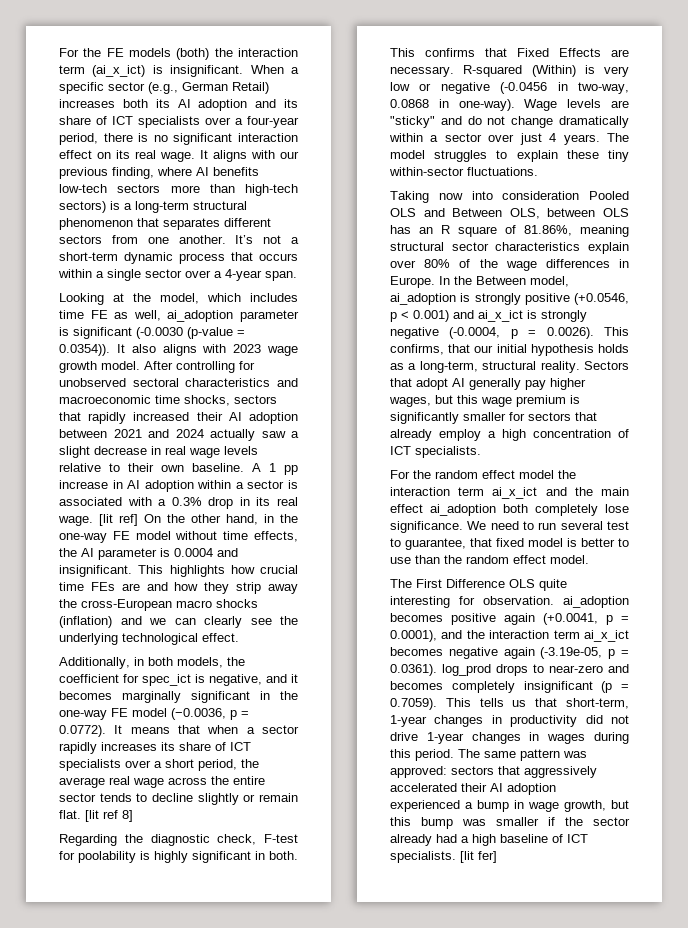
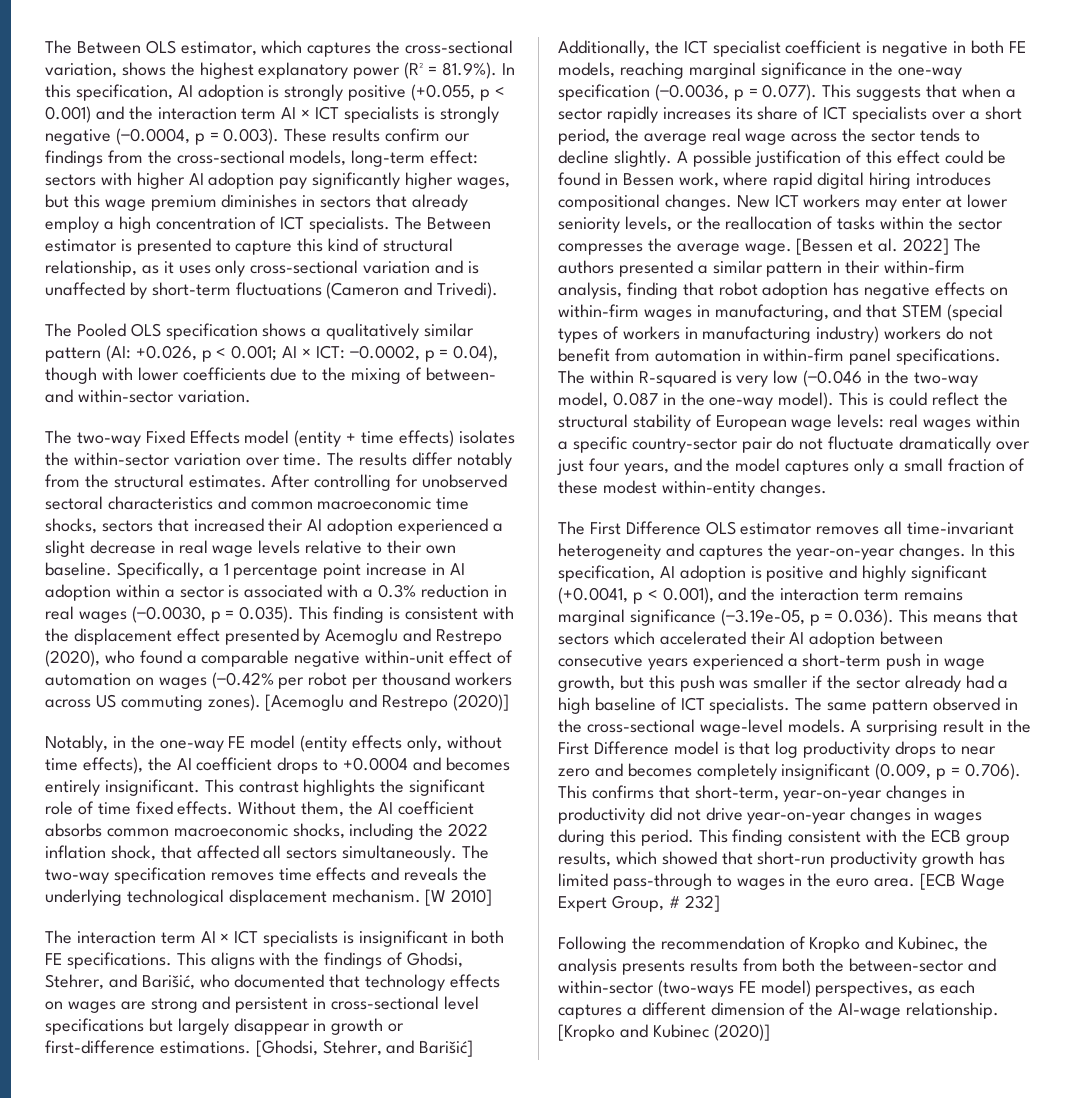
- For the FE models (both) the interaction term (ai_x_ict) is insignificant. When a specific sector (e.g., German Retail) increases both its AI adoption and its share of ICT specialists over a four-year period, there is no significant interaction effect on its real wage. It aligns with our previous finding, where AI benefits low-tech sectors more than high-tech sectors) is a long-term structural phenomenon that separates different sectors from one another. It’s not a short-term dynamic process that occurs within a single sector over a 4-year span.
- Looking at the model, which includes time FE as well, ai_adoption parameter is significant (-0.0030 (p-value = 0.0354)). It also aligns with 2023 wage growth model.
+ The Between OLS estimator, which captures the cross-sectional variation, shows the highest explanatory power (R² = 81.9%). In this specification, AI adoption is strongly positive (+0.055, p < 0.001) and the interaction term AI × ICT specialists is strongly negative (−0.0004, p = 0.003). These results confirm our findings from the cross-sectional models, long-term effect: sectors with higher AI adoption pay significantly higher wages, but this wage premium diminishes in sectors that already employ a high concentration of ICT specialists. The Between estimator is presented to capture this kind of structural relationship, as it uses only cross-sectional variation and is unaffected by short-term fluctuations (Cameron and Trivedi).
+ The Pooled OLS specification shows a qualitatively similar pattern (AI: +0.026, p < 0.001; AI × ICT: −0.0002, p = 0.04), though with lower coefficients due to the mixing of between- and within-sector variation.
+ The two-way Fixed Effects model (entity + time effects) isolates the within-sector variation over time. The results differ notably from the structural estimates.
- After controlling for unobserved sectoral characteristics and macroeconomic time shocks, sectors that rapidly increased their AI adoption between 2021 and 2024 actually saw a slight decrease in real wage levels relative to their own baseline.
+ After controlling for unobserved sectoral characteristics and common macroeconomic time shocks, sectors that increased their AI adoption experienced a slight decrease in real wage levels relative to their own baseline.
- A 1 pp increase in AI adoption within a sector is associated with a 0.3% drop in its real wage. [lit ref] On the other hand, in the one-way FE model without time effects, the AI parameter is 0.0004 and insignificant. This highlights how crucial time FEs are and how they strip away the cross-European macro shocks (inflation) and we can clearly see the underlying technological effect.
- Additionally, in both models, the coefficient for spec_ict is negative, and it becomes marginally significant in the one-way FE model (−0.0036, p = 0.0772). It means that when a sector rapidly increases its share of ICT specialists over a short period, the average real wage across the entire sector tends to decline slightly or remain flat. [lit ref 8]
- Regarding the diagnostic check, F-test for poolability is highly significant in both. This confirms that Fixed Effects are necessary. R-squared (Within) is very low or negative (-0.0456 in two-way, 0.0868 in one-way). Wage levels are "sticky" and do not change dramatically within a sector over just 4 years. The model struggles to explain these tiny within-sector fluctuations.
- Taking now into consideration Pooled OLS and Between OLS, between OLS has an R square of 81.86%, meaning structural sector characteristics explain over 80% of the wage differences in Europe. In the Between model, ai_adoption is strongly positive (+0.0546, p < 0.001) and ai_x_ict is strongly negative (-0.0004, p = 0.0026). This confirms, that our initial hypothesis holds as a long-term, structural reality. Sectors that adopt AI generally pay higher wages, but this wage premium is significantly smaller for sectors that already employ a high concentration of ICT specialists.
- For the random effect model the interaction term ai_x_ict and the main effect ai_adoption both completely lose significance. We need to run several test to guarantee, that fixed model is better to use than the random effect model.
- The First Difference OLS quite interesting for observation. ai_adoption becomes positive again (+0.0041, p = 0.0001), and the interaction term ai_x_ict becomes negative again (-3.19e-05, p = 0.0361). log_prod drops to near-zero and becomes completely insignificant (p = 0.7059). This tells us that short-term, 1-year changes in productivity did not drive 1-year changes in wages during this period. The same pattern was approved: sectors that aggressively accelerated their AI adoption experienced a bump in wage growth, but this bump was smaller if the sector already had a high baseline of ICT specialists.
+ Specifically, a 1 percentage point increase in AI adoption within a sector is associated with a 0.3% reduction in real wages (−0.0030, p = 0.035). This finding is consistent with the displacement effect presented by Acemoglu and Restrepo (2020), who found a comparable negative within-unit effect of automation on wages (−0.42% per robot per thousand workers across US commuting zones). [Acemoglu and Restrepo (2020)]
+ Notably, in the one-way FE model (entity effects only, without time effects), the AI coefficient drops to +0.0004 and becomes entirely insignificant. This contrast highlights the significant role of time fixed effects. Without them, the AI coefficient absorbs common macroeconomic shocks, including the 2022 inflation shock, that affected all sectors simultaneously. The two-way specification removes time effects and reveals the underlying technological displacement mechanism. [W 2010]
+ The interaction term AI × ICT specialists is insignificant in both FE specifications. This aligns with the findings of Ghodsi, Stehrer, and Barišić, who documented that technology effects on wages are strong and persistent in cross-sectional level specifications but largely disappear in growth or first-difference estimations. [Ghodsi, Stehrer, and Barišić] Additionally, the ICT specialist coefficient is negative in both FE models, reaching marginal significance in the one-way specification (−0.0036, p = 0.077). This suggests that when a sector rapidly increases its share of ICT specialists over a short period, the average real wage across the sector tends to decline slightly. A possible justification of this effect could be found in Bessen work, where rapid digital hiring introduces compositional changes. New ICT workers may enter at lower seniority levels, or the reallocation of tasks within the sector compresses the average wage. [Bessen et al. 2022] The authors presented a similar pattern in their within-firm analysis, finding that robot adoption has negative effects on within-firm wages in manufacturing, and that STEM (special types of workers in manufacturing industry) workers do not benefit from automation in within-firm panel specifications. The within R-squared is very low (−0.046 in the two-way model, 0.087 in the one-way model). This is could reflect the structural stability of European wage levels: real wages within a specific country-sector pair do not fluctuate dramatically over just four years, and the model captures only a small fraction of these modest within-entity changes.
+ The First Difference OLS estimator removes all time-invariant heterogeneity and captures the year-on-year changes. In this specification, AI adoption is positive and highly significant (+0.0041, p < 0.001), and the interaction term remains marginal significance (−3.19e-05, p = 0.036). This means that sectors which accelerated their AI adoption between consecutive years experienced a short-term push in wage growth, but this push was smaller if the sector already had a high baseline of ICT specialists.
- [lit fer]
+ The same pattern observed in the cross-sectional wage-level models. A surprising result in the First Difference model is that log productivity drops to near zero and becomes completely insignificant (0.009, p = 0.706). This confirms that short-term, year-on-year changes in productivity did not drive year-on-year changes in wages during this period. This finding consistent with the ECB group results, which showed that short-run productivity growth has limited pass-through to wages in the euro area. [ECB Wage Expert Group, # 232]
+ Following the recommendation of Kropko and Kubinec, the analysis presents results from both the between-sector and within-sector (two-ways FE model) perspectives, as each captures a different dimension of the AI-wage relationship. [Kropko and Kubinec (2020)]

